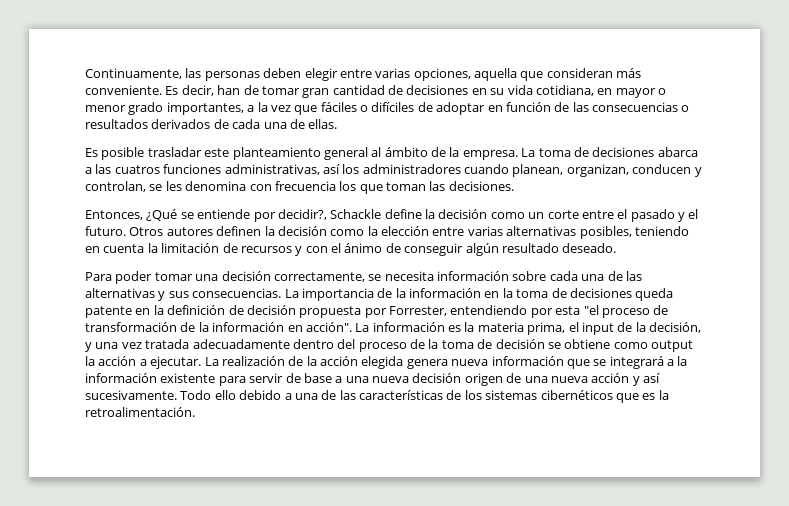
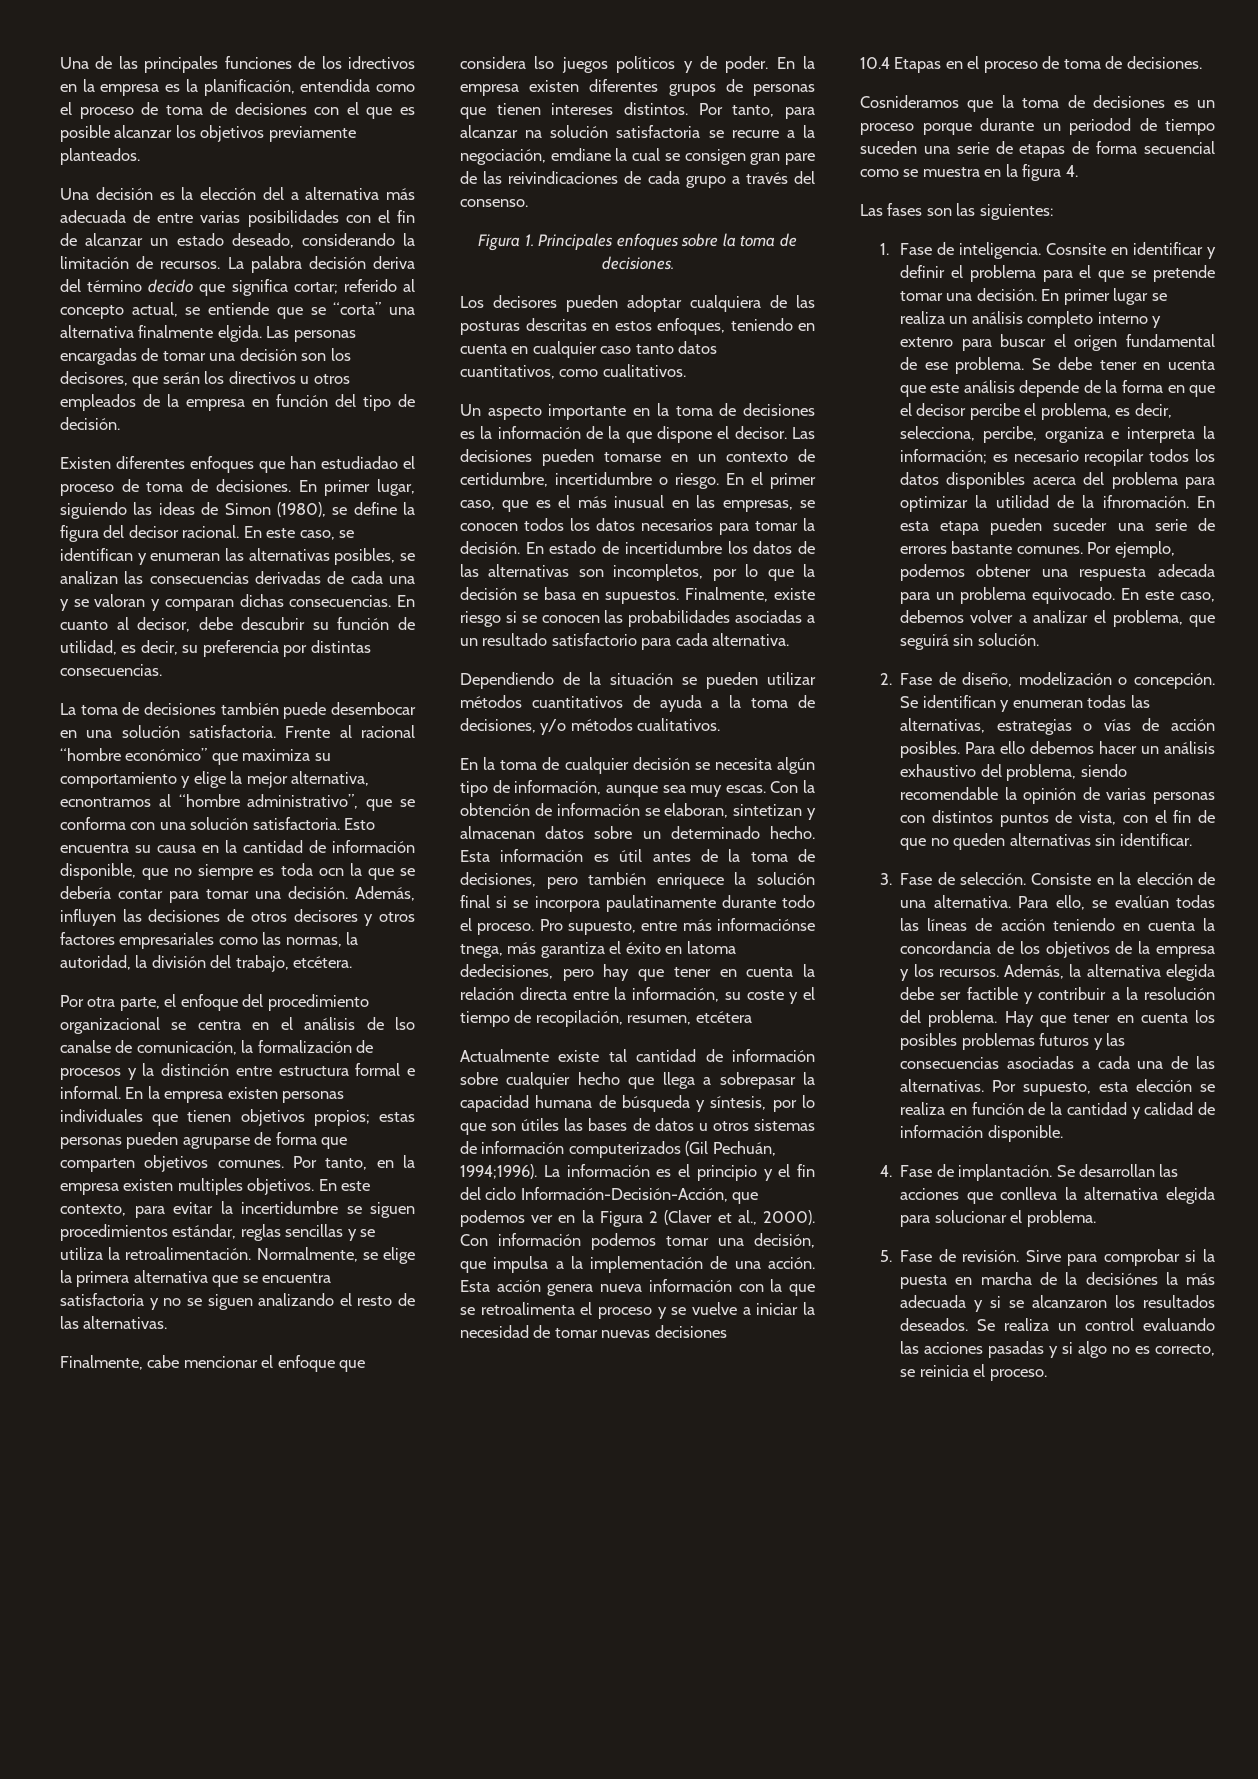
- Continuamente, las personas deben elegir entre varias opciones, aquella que consideran más conveniente. Es decir, han de tomar gran cantidad de decisiones en su vida cotidiana, en mayor o menor grado importantes, a la vez que fáciles o difíciles de adoptar en función de las consecuencias o resultados derivados de cada una de ellas.
- Es posible trasladar este planteamiento general al ámbito de la empresa. La toma de decisiones abarca a las cuatros funciones administrativas, así los administradores cuando planean, organizan, conducen y controlan, se les denomina con frecuencia los que toman las decisiones.
- Entonces, ¿Qué se entiende por decidir?, Schackle define la decisión como un corte entre el pasado y el futuro. Otros autores definen la decisión como la elección entre varias alternativas posibles, teniendo en cuenta la limitación de recursos y con el ánimo de conseguir algún resultado deseado.
- Para poder tomar una decisión correctamente, se necesita información sobre cada una de las alternativas y sus consecuencias. La importancia de la información en la toma de decisiones queda patente en la definición de decisión propuesta por Forrester, entendiendo por esta "el proceso de transformación de la información en acción". La información es la materia prima, el input de la decisión, y una vez tratada adecuadamente dentro del proceso de la toma de decisión se obtiene como output la acción a ejecutar. La realización de la acción elegida genera nueva información que se integrará a la información existente para servir de base a una nueva decisión origen de una nueva acción y así sucesivamente. Todo ello debido a una de las características de los sistemas cibernéticos que es la retroalimentación.
+ Una de las principales funciones de los idrectivos en la empresa es la planificación, entendida como el proceso de toma de decisiones con el que es posible alcanzar los objetivos previamente planteados.
+ Una decisión es la elección del a alternativa más adecuada de entre varias posibilidades con el fin de alcanzar un estado deseado, considerando la limitación de recursos. La palabra decisión deriva del término decido que significa cortar; referido al concepto actual, se entiende que se “corta” una alternativa finalmente elgida. Las personas encargadas de tomar una decisión son los decisores, que serán los directivos u otros empleados de la empresa en función del tipo de decisión.
+ Existen diferentes enfoques que han estudiadao el proceso de toma de decisiones. En primer lugar, siguiendo las ideas de Simon (1980), se define la figura del decisor racional. En este caso, se identifican y enumeran las alternativas posibles, se analizan las consecuencias derivadas de cada una y se valoran y comparan dichas consecuencias. En cuanto al decisor, debe descubrir su función de utilidad, es decir, su preferencia por distintas consecuencias.
+ La toma de decisiones también puede desembocar en una solución satisfactoria. Frente al racional “hombre económico” que maximiza su comportamiento y elige la mejor alternativa, ecnontramos al “hombre administrativo”, que se conforma con una solución satisfactoria. Esto encuentra su causa en la cantidad de información disponible, que no siempre es toda ocn la que se debería contar para tomar una decisión. Además, influyen las decisiones de otros decisores y otros factores empresariales como las normas, la autoridad, la división del trabajo, etcétera.
+ Por otra parte, el enfoque del procedimiento organizacional se centra en el análisis de lso canalse de comunicación, la formalización de procesos y la distinción entre estructura formal e informal. En la empresa existen personas individuales que tienen objetivos propios; estas personas pueden agruparse de forma que comparten objetivos comunes. Por tanto, en la empresa existen multiples objetivos. En este contexto, para evitar la incertidumbre se siguen procedimientos estándar, reglas sencillas y se utiliza la retroalimentación. Normalmente, se elige la primera alternativa que se encuentra satisfactoria y no se siguen analizando el resto de las alternativas.
+ Finalmente, cabe mencionar el enfoque que considera lso juegos políticos y de poder. En la empresa existen diferentes grupos de personas que tienen intereses distintos. Por tanto, para alcanzar na solución satisfactoria se recurre a la negociación, emdiane la cual se consigen gran pare de las reivindicaciones de cada grupo a través del consenso.
+ Figura 1. Principales enfoques sobre la toma de decisiones.
+ Los decisores pueden adoptar cualquiera de las posturas descritas en estos enfoques, teniendo en cuenta en cualquier caso tanto datos cuantitativos, como cualitativos.
+ Un aspecto importante en la toma de decisiones es la información de la que dispone el decisor. Las decisiones pueden tomarse en un contexto de certidumbre, incertidumbre o riesgo. En el primer caso, que es el más inusual en las empresas, se conocen todos los datos necesarios para tomar la decisión. En estado de incertidumbre los datos de las alternativas son incompletos, por lo que la decisión se basa en supuestos. Finalmente, existe riesgo si se conocen las probabilidades asociadas a un resultado satisfactorio para cada alternativa.
+ Dependiendo de la situación se pueden utilizar métodos cuantitativos de ayuda a la toma de decisiones, y/o métodos cualitativos.
+ En la toma de cualquier decisión se necesita algún tipo de información, aunque sea muy escas. Con la obtención de información se elaboran, sintetizan y almacenan datos sobre un determinado hecho. Esta información es útil antes de la toma de decisiones, pero también enriquece la solución final si se incorpora paulatinamente durante todo el proceso. Pro supuesto, entre más informaciónse tnega, más garantiza el éxito en latoma dedecisiones, pero hay que tener en cuenta la relación directa entre la información, su coste y el tiempo de recopilación, resumen, etcétera
+ Actualmente existe tal cantidad de información sobre cualquier hecho que llega a sobrepasar la capacidad humana de búsqueda y síntesis, por lo que son útiles las bases de datos u otros sistemas de información computerizados (Gil Pechuán, 1994;1996). La información es el principio y el fin del ciclo Información-Decisión-Acción, que podemos ver en la Figura 2 (Claver et al., 2000). Con información podemos tomar una decisión, que impulsa a la implementación de una acción. Esta acción genera nueva información con la que se retroalimenta el proceso y se vuelve a iniciar la necesidad de tomar nuevas decisiones
+ 10.4 Etapas en el proceso de toma de decisiones.
+ Cosnideramos que la toma de decisiones es un proceso porque durante un periodod de tiempo suceden una serie de etapas de forma secuencial como se muestra en la figura 4.
+ Las fases son las siguientes:
+ 1. Fase de inteligencia. Cosnsite en identificar y definir el problema para el que se pretende tomar una decisión. En primer lugar se realiza un análisis completo interno y extenro para buscar el origen fundamental de ese problema. Se debe tener en ucenta que este análisis depende de la forma en que el decisor percibe el problema, es decir, selecciona, percibe, organiza e interpreta la información; es necesario recopilar todos los datos disponibles acerca del problema para optimizar la utilidad de la ifnromación. En esta etapa pueden suceder una serie de errores bastante comunes. Por ejemplo, podemos obtener una respuesta adecada para un problema equivocado. En este caso, debemos volver a analizar el problema, que seguirá sin solución.
+ 2. Fase de diseño, modelización o concepción. Se identifican y enumeran todas las alternativas, estrategias o vías de acción posibles. Para ello debemos hacer un análisis exhaustivo del problema, siendo recomendable la opinión de varias personas con distintos puntos de vista, con el fin de que no queden alternativas sin identificar.
+ 3. Fase de selección. Consiste en la elección de una alternativa. Para ello, se evalúan todas las líneas de acción teniendo en cuenta la concordancia de los objetivos de la empresa y los recursos. Además, la alternativa elegida debe ser factible y contribuir a la resolución del problema. Hay que tener en cuenta los posibles problemas futuros y las consecuencias asociadas a cada una de las alternativas. Por supuesto, esta elección se realiza en función de la cantidad y calidad de información disponible.
+ 4. Fase de implantación. Se desarrollan las acciones que conlleva la alternativa elegida para solucionar el problema.
+ 5. Fase de revisión. Sirve para comprobar si la puesta en marcha de la decisiónes la más adecuada y si se alcanzaron los resultados deseados. Se realiza un control evaluando las acciones pasadas y si algo no es correcto, se reinicia el proceso.

